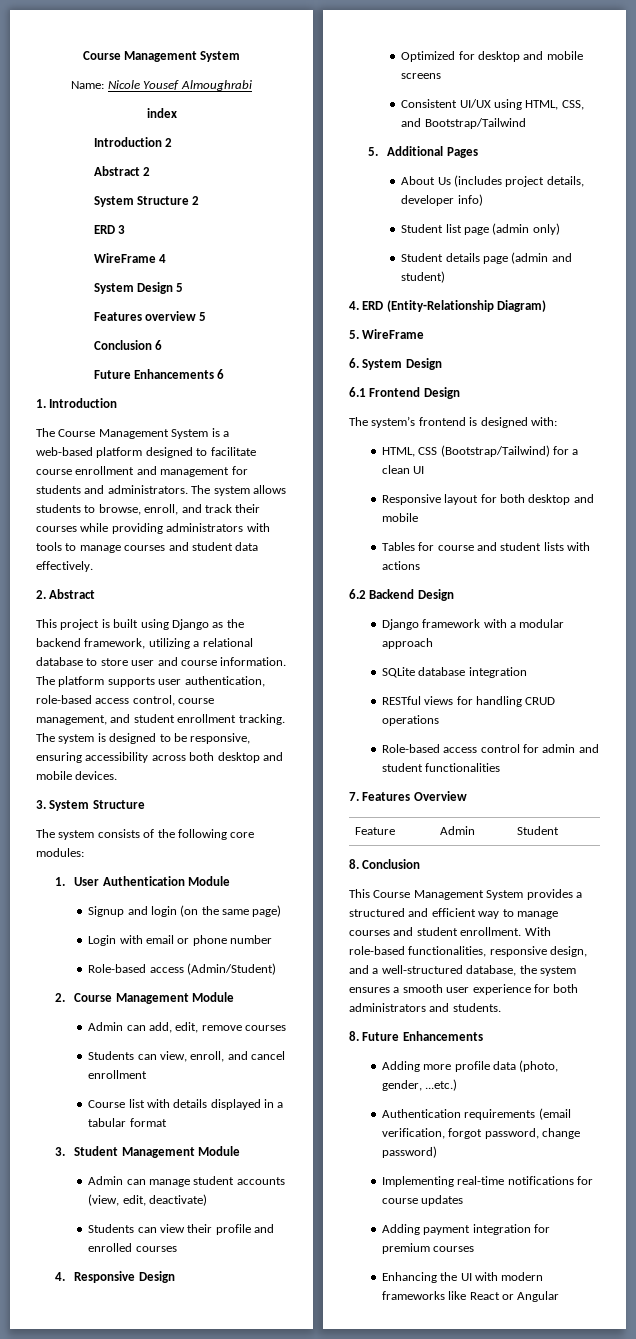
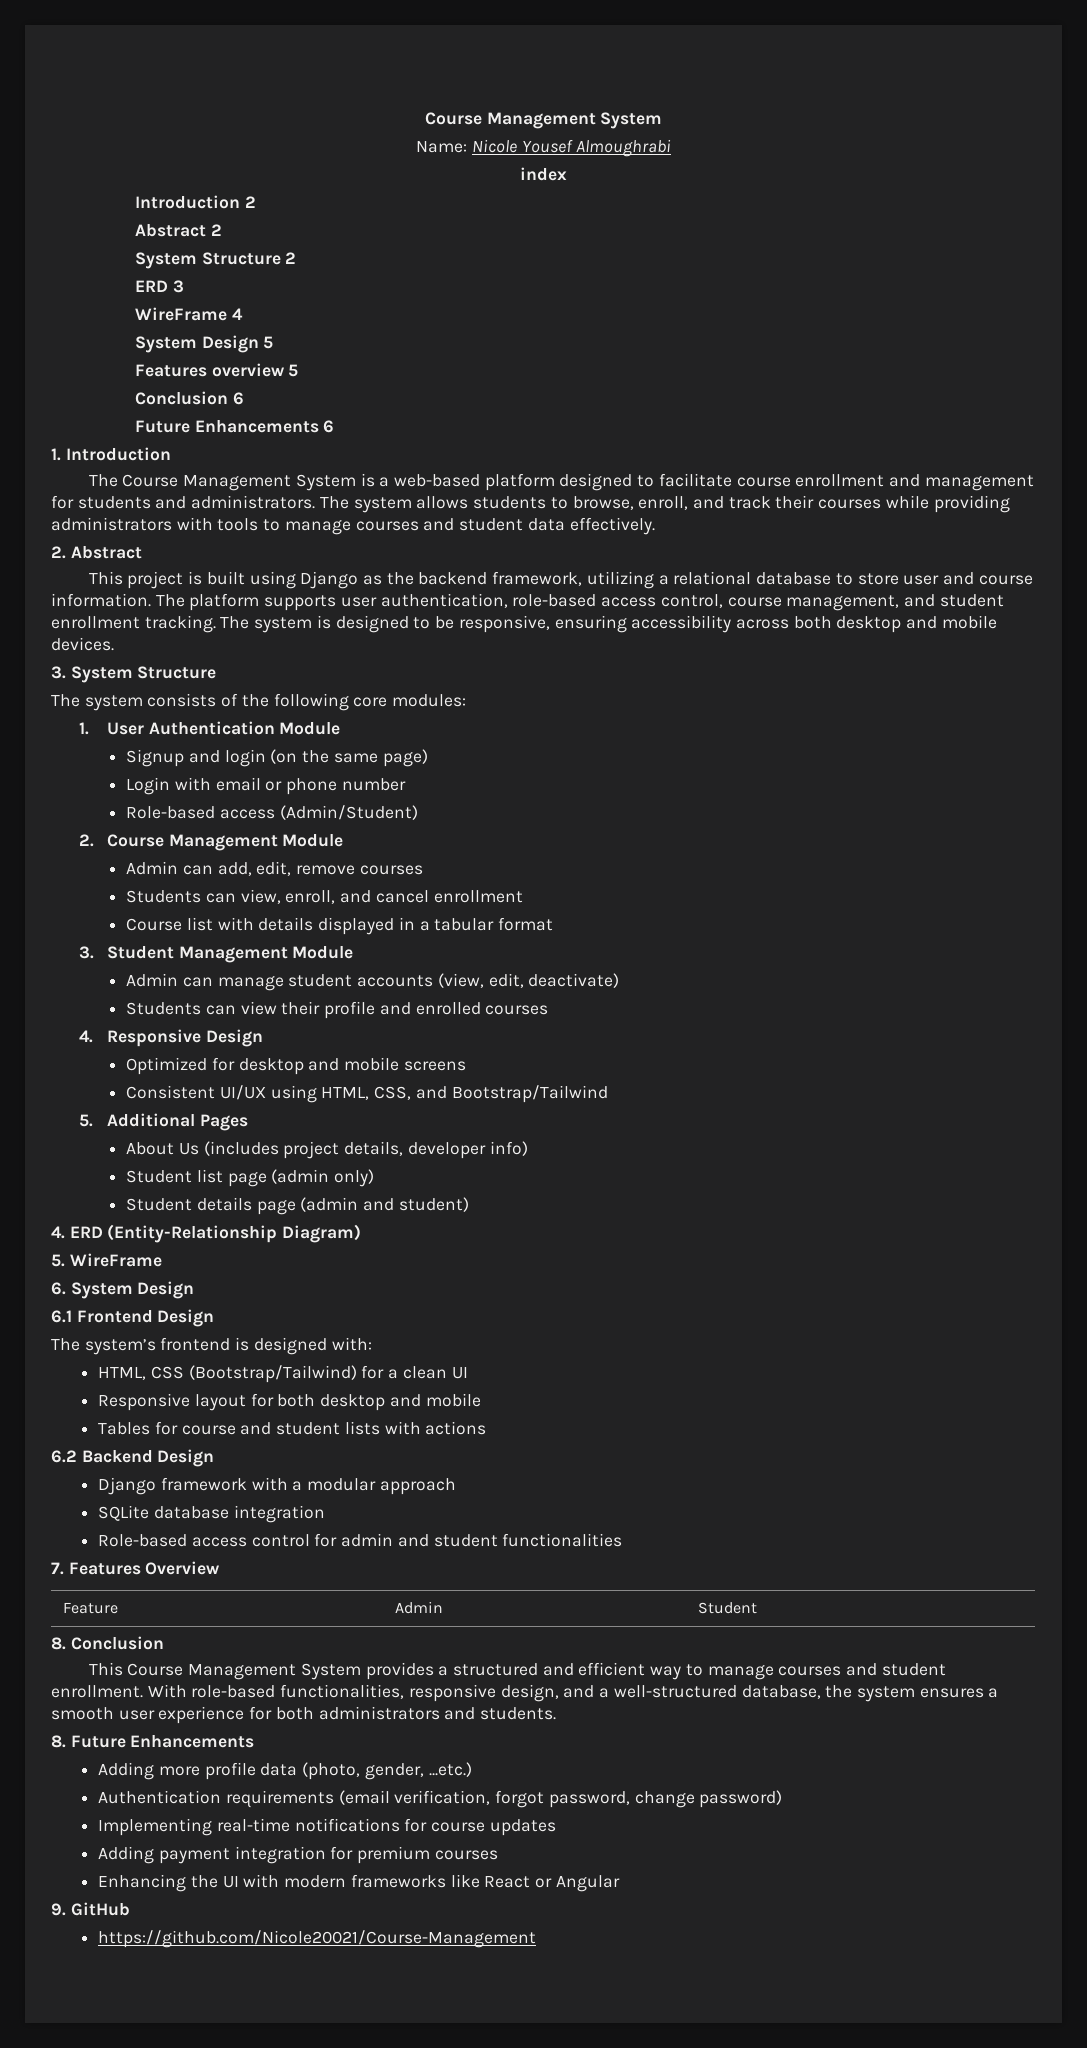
- RESTful views for handling CRUD operations
+ 9. GitHub
+ https://github.com/Nicole20021/Course-Management

